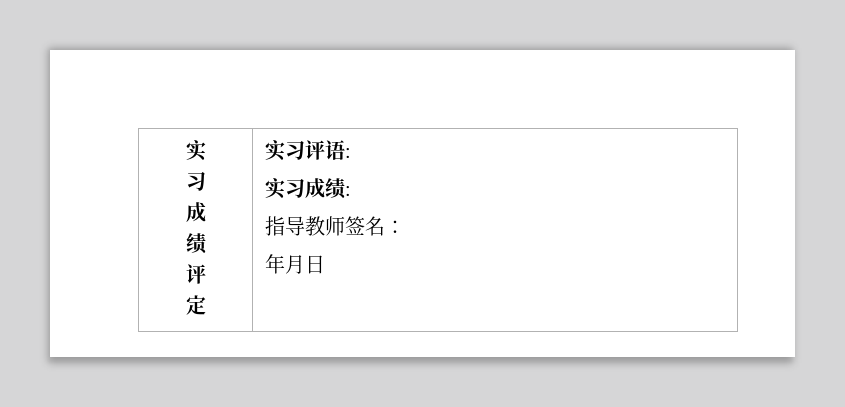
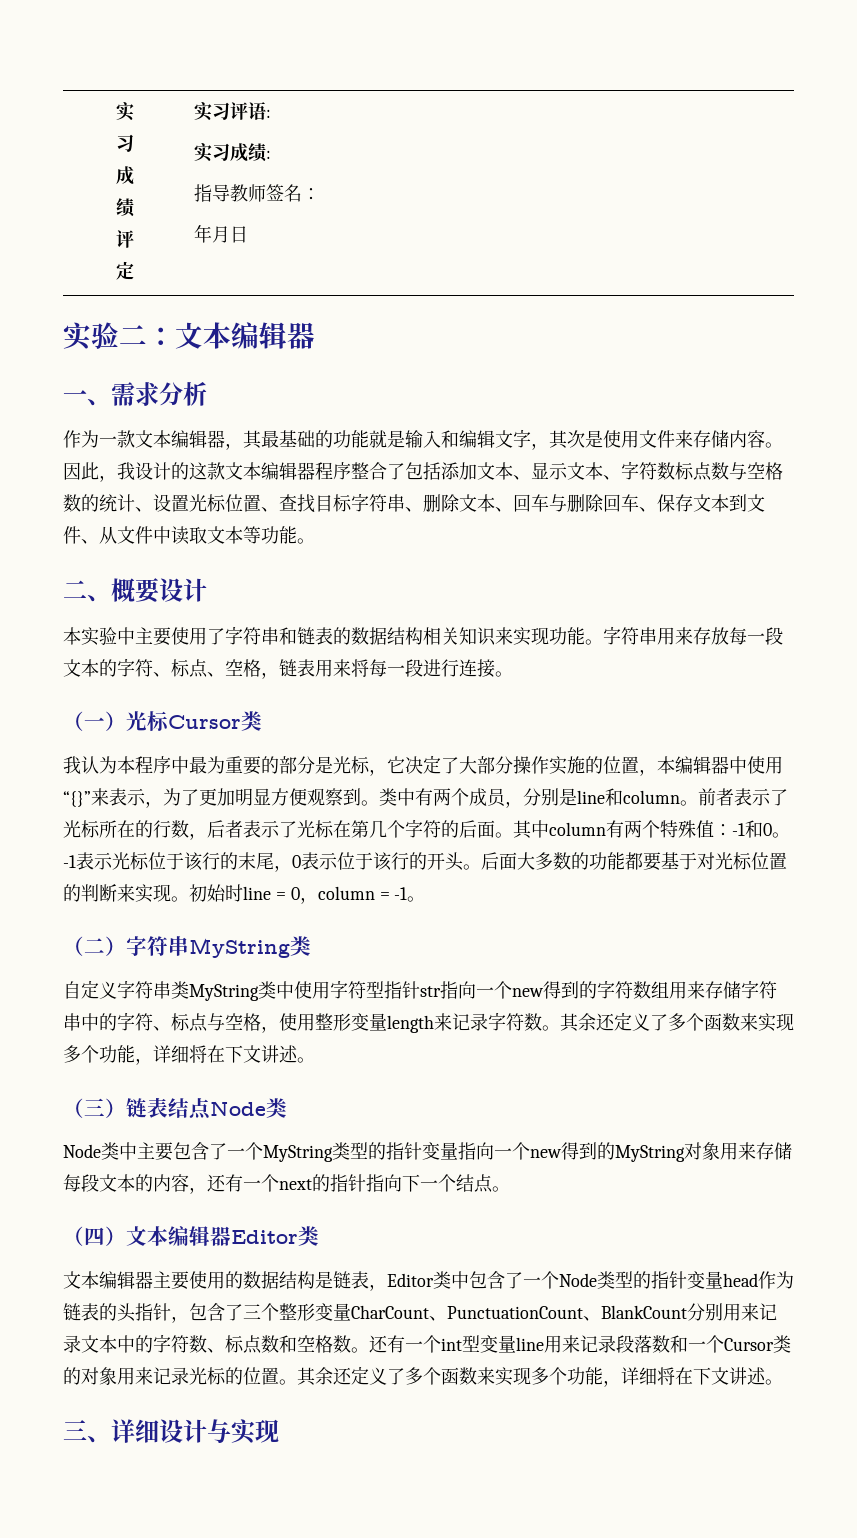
+ 实验二：文本编辑器
+ 一、需求分析
+ 作为一款文本编辑器，其最基础的功能就是输入和编辑文字，其次是使用文件来存储内容。因此，我设计的这款文本编辑器程序整合了包括添加文本、显示文本、字符数标点数与空格数的统计、设置光标位置、查找目标字符串、删除文本、回车与删除回车、保存文本到文件、从文件中读取文本等功能。
+ 二、概要设计
+ 本实验中主要使用了字符串和链表的数据结构相关知识来实现功能。字符串用来存放每一段文本的字符、标点、空格，链表用来将每一段进行连接。
+ （一）光标Cursor类
+ 我认为本程序中最为重要的部分是光标，它决定了大部分操作实施的位置，本编辑器中使用“{}”来表示，为了更加明显方便观察到。类中有两个成员，分别是line和column。前者表示了光标所在的行数，后者表示了光标在第几个字符的后面。其中column有两个特殊值：-1和0。-1表示光标位于该行的末尾，0表示位于该行的开头。后面大多数的功能都要基于对光标位置的判断来实现。初始时line = 0，column = -1。
+ （二）字符串MyString类
+ 自定义字符串类MyString类中使用字符型指针str指向一个new得到的字符数组用来存储字符串中的字符、标点与空格，使用整形变量length来记录字符数。其余还定义了多个函数来实现多个功能，详细将在下文讲述。
+ （三）链表结点Node类
+ Node类中主要包含了一个MyString类型的指针变量指向一个new得到的MyString对象用来存储每段文本的内容，还有一个next的指针指向下一个结点。
+ （四）文本编辑器Editor类
+ 文本编辑器主要使用的数据结构是链表，Editor类中包含了一个Node类型的指针变量head作为链表的头指针，包含了三个整形变量CharCount、PunctuationCount、BlankCount分别用来记录文本中的字符数、标点数和空格数。还有一个int型变量line用来记录段落数和一个Cursor类的对象用来记录光标的位置。其余还定义了多个函数来实现多个功能，详细将在下文讲述。
+ 三、详细设计与实现

